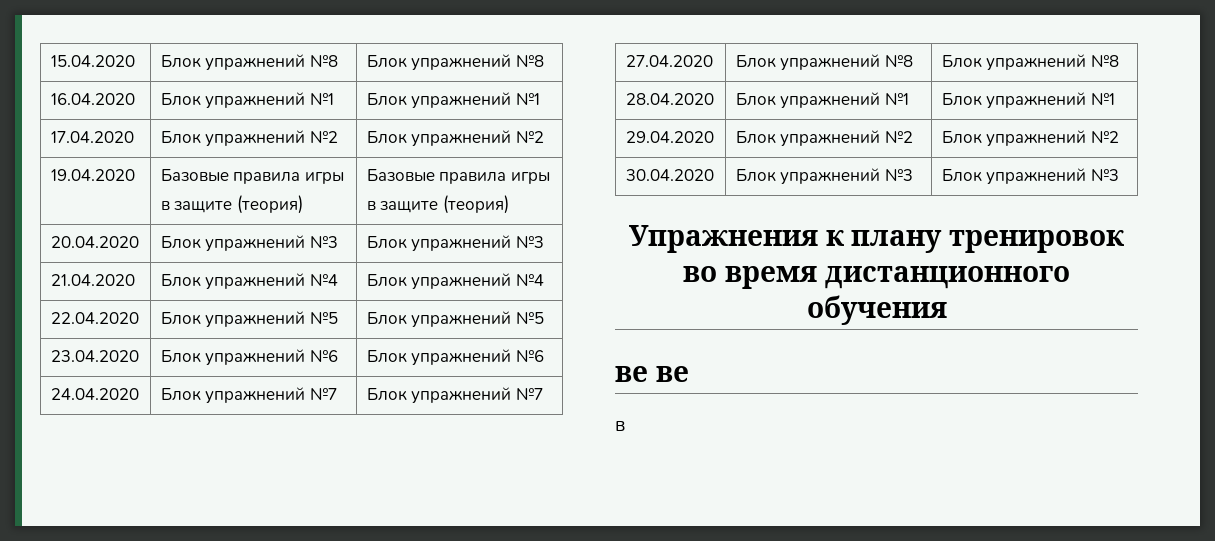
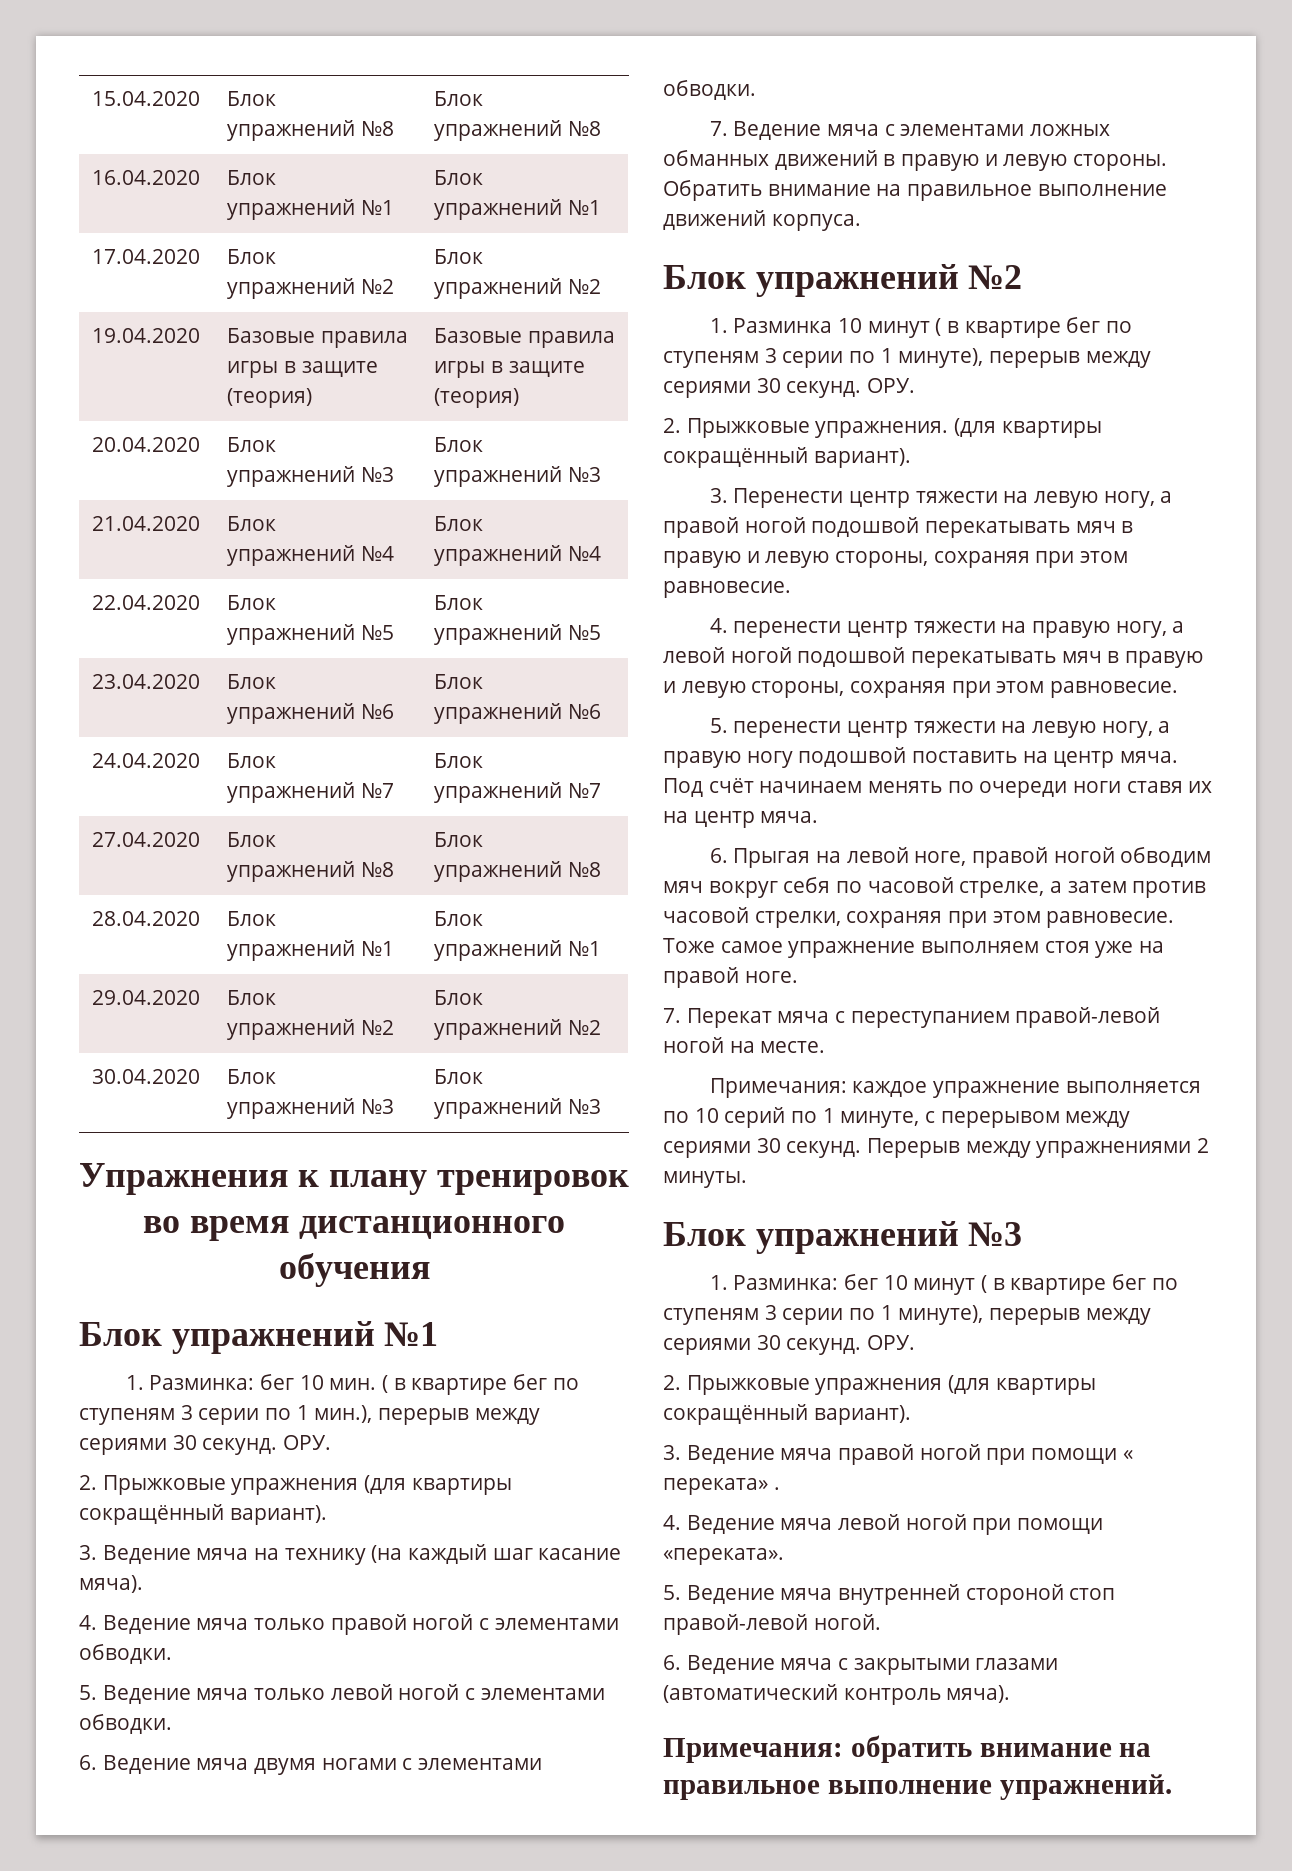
  Упражнения к плану тренировок во время дистанционного обучения
- ве ве
- в
+ Блок упражнений №1
+ 1. Разминка: бег 10 мин. ( в квартире бег по ступеням 3 серии по 1 мин.), перерыв между сериями 30 секунд. ОРУ.
+ 2. Прыжковые упражнения (для квартиры сокращённый вариант).
+ 3. Ведение мяча на технику (на каждый шаг касание мяча).
+ 4. Ведение мяча только правой ногой с элементами обводки.
+ 5. Ведение мяча только левой ногой с элементами обводки.
+ 6. Ведение мяча двумя ногами с элементами обводки.
+ 7. Ведение мяча с элементами ложных обманных движений в правую и левую стороны. Обратить внимание на правильное выполнение движений корпуса.
+ Блок упражнений №2
+ 1. Разминка 10 минут ( в квартире бег по ступеням 3 серии по 1 минуте), перерыв между сериями 30 секунд. ОРУ.
+ 2. Прыжковые упражнения. (для квартиры сокращённый вариант).
+ 3. Перенести центр тяжести на левую ногу, а правой ногой подошвой перекатывать мяч в правую и левую стороны, сохраняя при этом равновесие.
+ 4. перенести центр тяжести на правую ногу, а левой ногой подошвой перекатывать мяч в правую и левую стороны, сохраняя при этом равновесие.
+ 5. перенести центр тяжести на левую ногу, а правую ногу подошвой поставить на центр мяча. Под счёт начинаем менять по очереди ноги ставя их на центр мяча.
+ 6. Прыгая на левой ноге, правой ногой обводим мяч вокруг себя по часовой стрелке, а затем против часовой стрелки, сохраняя при этом равновесие. Тоже самое упражнение выполняем стоя уже на правой ноге.
+ 7. Перекат мяча с переступанием правой-левой ногой на месте.
+ Примечания: каждое упражнение выполняется по 10 серий по 1 минуте, с перерывом между сериями 30 секунд. Перерыв между упражнениями 2 минуты.
+ Блок упражнений №3
+ 1. Разминка: бег 10 минут ( в квартире бег по ступеням 3 серии по 1 минуте), перерыв между сериями 30 секунд. ОРУ.
+ 2. Прыжковые упражнения (для квартиры сокращённый вариант).
+ 3. Ведение мяча правой ногой при помощи « переката» .
+ 4. Ведение мяча левой ногой при помощи «переката».
+ 5. Ведение мяча внутренней стороной стоп правой-левой ногой.
+ 6. Ведение мяча с закрытыми глазами (автоматический контроль мяча).
+ Примечания: обратить внимание на правильное выполнение упражнений.

